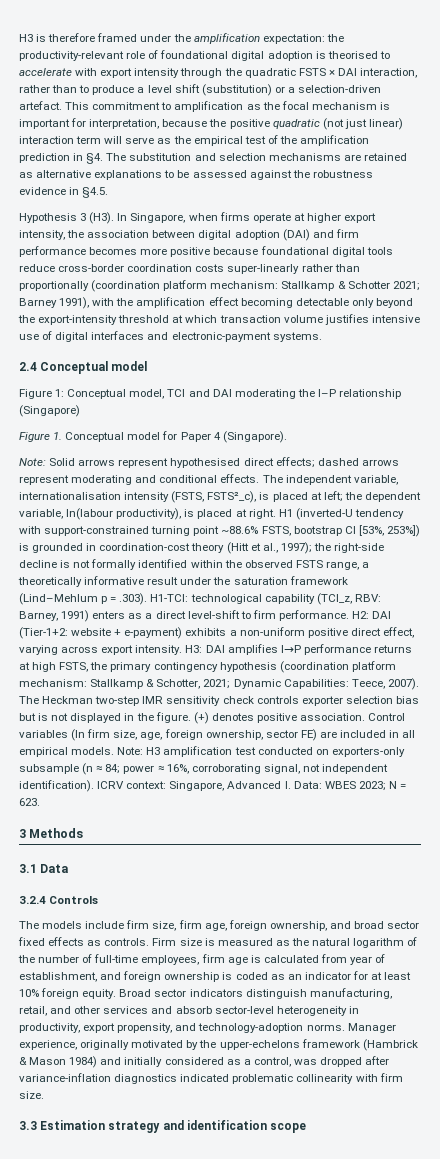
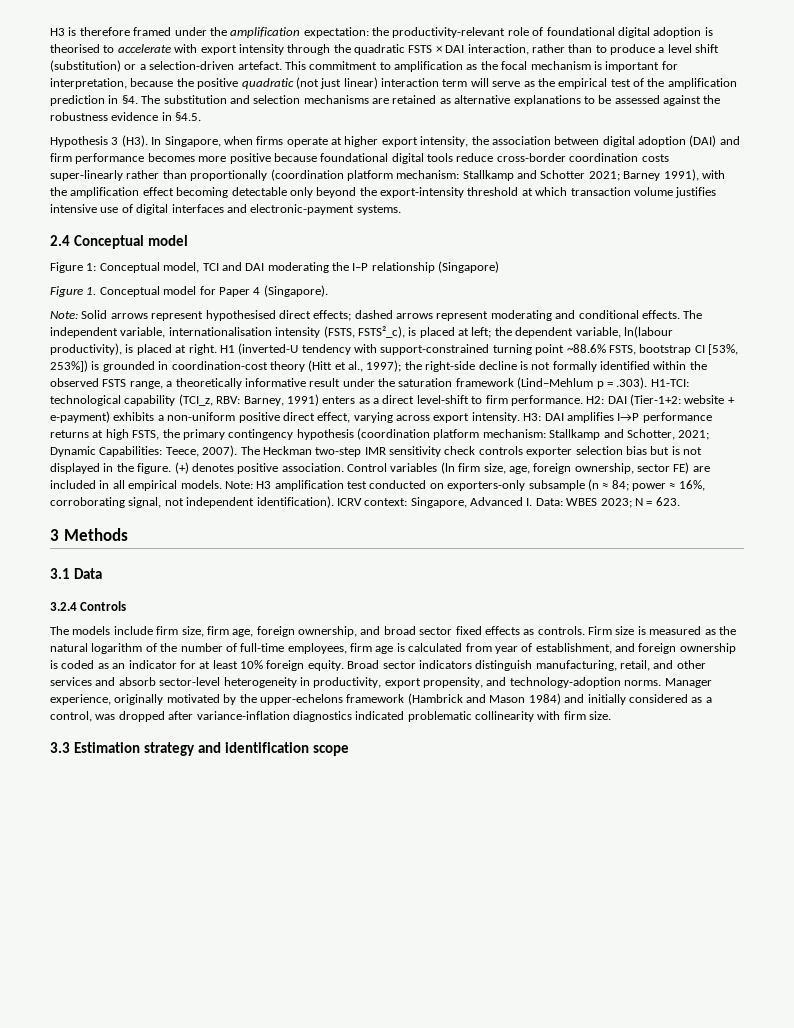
- Stallkamp & Schotter 2021;
+ Stallkamp and Schotter 2021;
- H3: DAI amplifies I→P performance returns at high FSTS, the primary contingency hypothesis (coordination platform mechanism: Stallkamp & Schotter, 2021; Dynamic Capabilities: Teece, 2007).
+ H3: DAI amplifies I→P performance returns at high FSTS, the primary contingency hypothesis (coordination platform mechanism: Stallkamp and Schotter, 2021; Dynamic Capabilities: Teece, 2007).
- Manager experience, originally motivated by the upper-echelons framework (Hambrick & Mason 1984) and initially considered as a control, was dropped after variance-inflation diagnostics indicated problematic collinearity with firm size.
+ Manager experience, originally motivated by the upper-echelons framework (Hambrick and Mason 1984) and initially considered as a control, was dropped after variance-inflation diagnostics indicated problematic collinearity with firm size.

